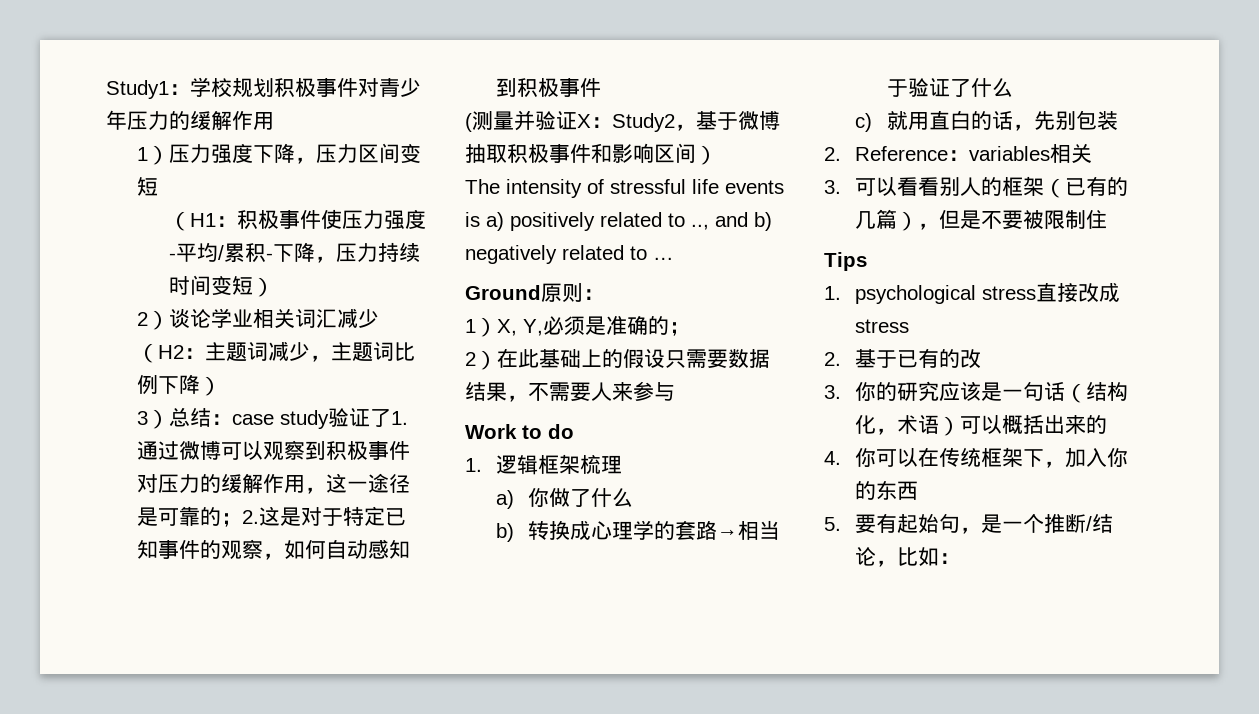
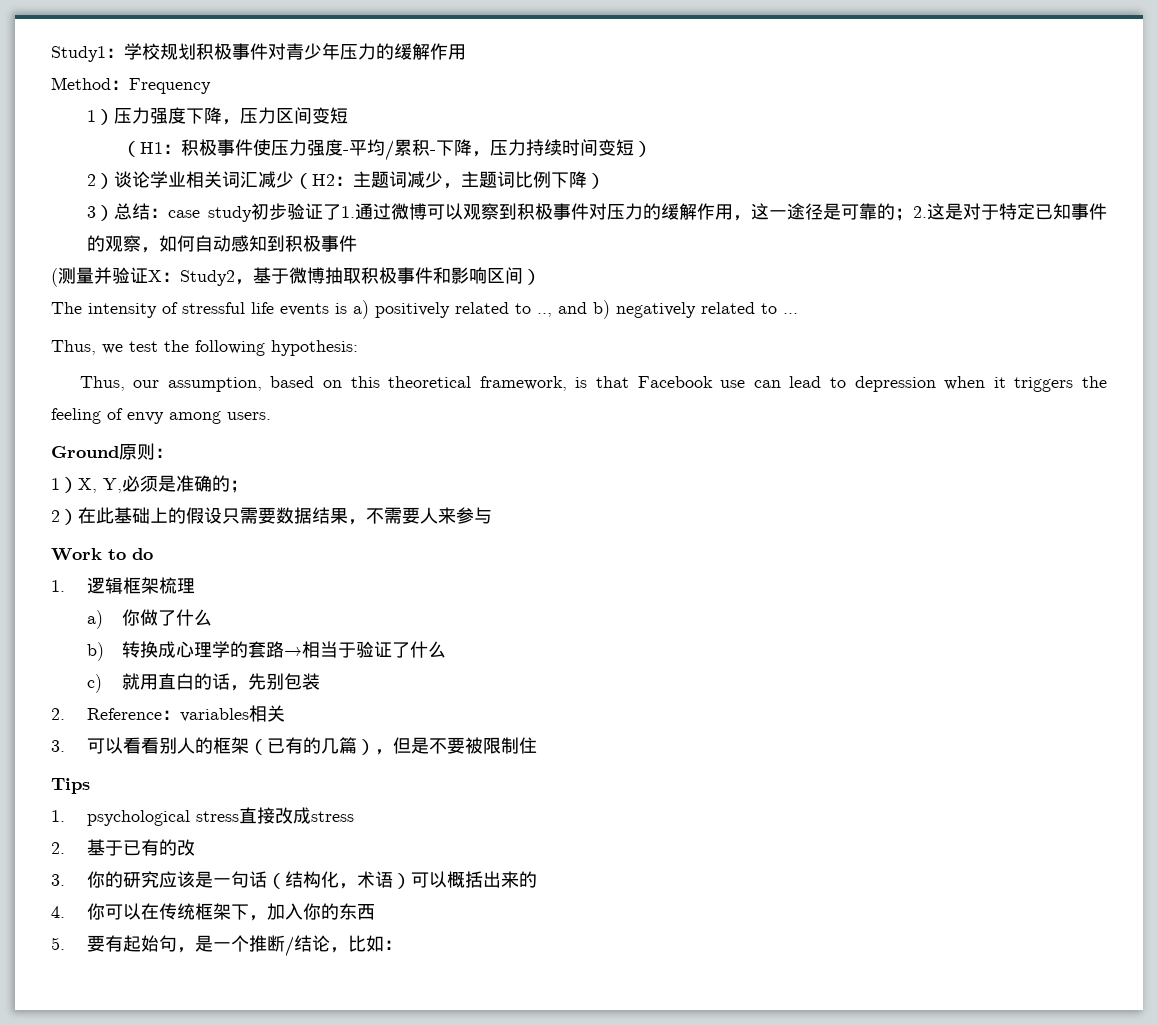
+ Method：Frequency
- 3）总结：case study验证了1.通过微博可以观察到积极事件对压力的缓解作用，这一途径是可靠的；2.这是对于特定已知事件的观察，如何自动感知到积极事件
+ 3）总结：case study初步验证了1.通过微博可以观察到积极事件对压力的缓解作用，这一途径是可靠的；2.这是对于特定已知事件的观察，如何自动感知到积极事件
+ Thus, we test the following hypothesis:
+ Thus, our assumption, based on this theoretical framework, is that Facebook use can lead to depression when it triggers the feeling of envy among users.

